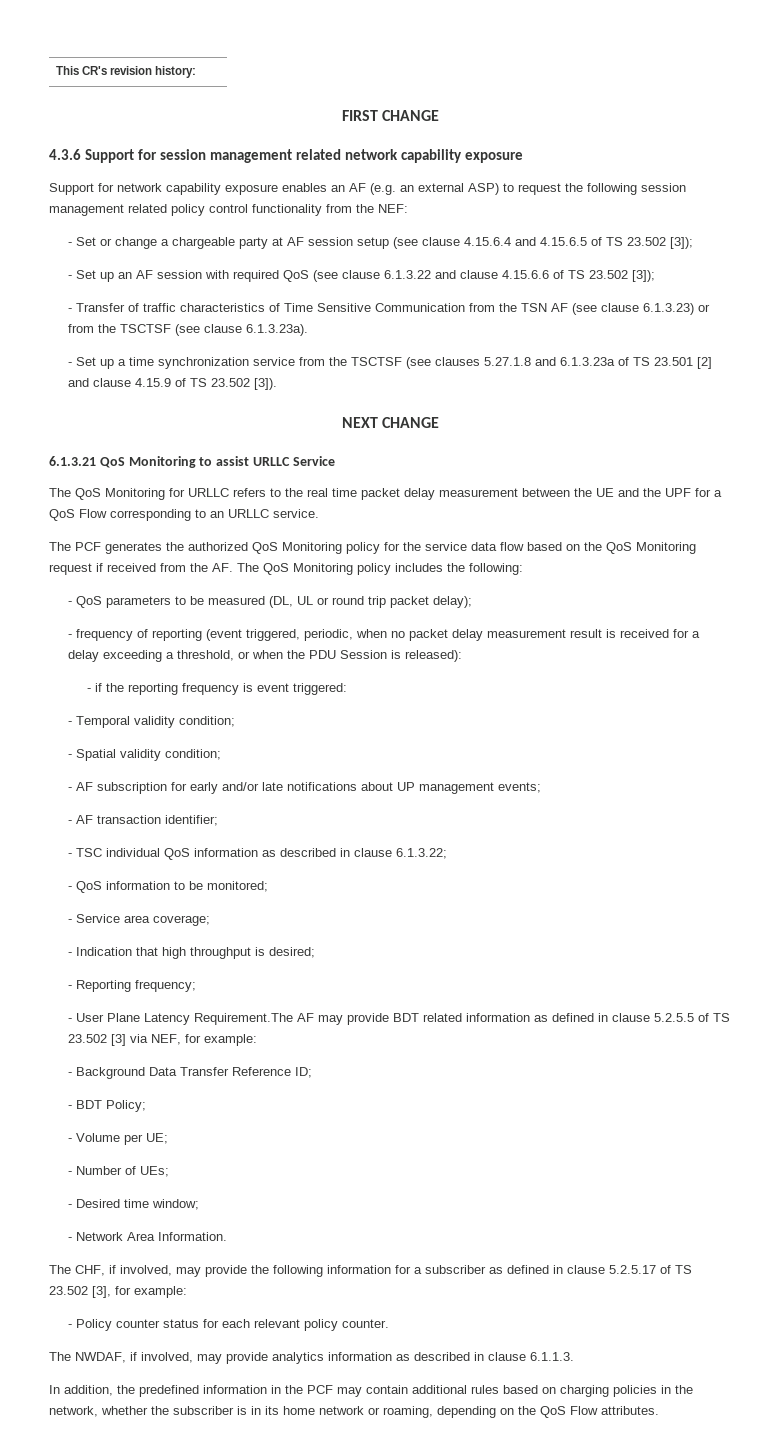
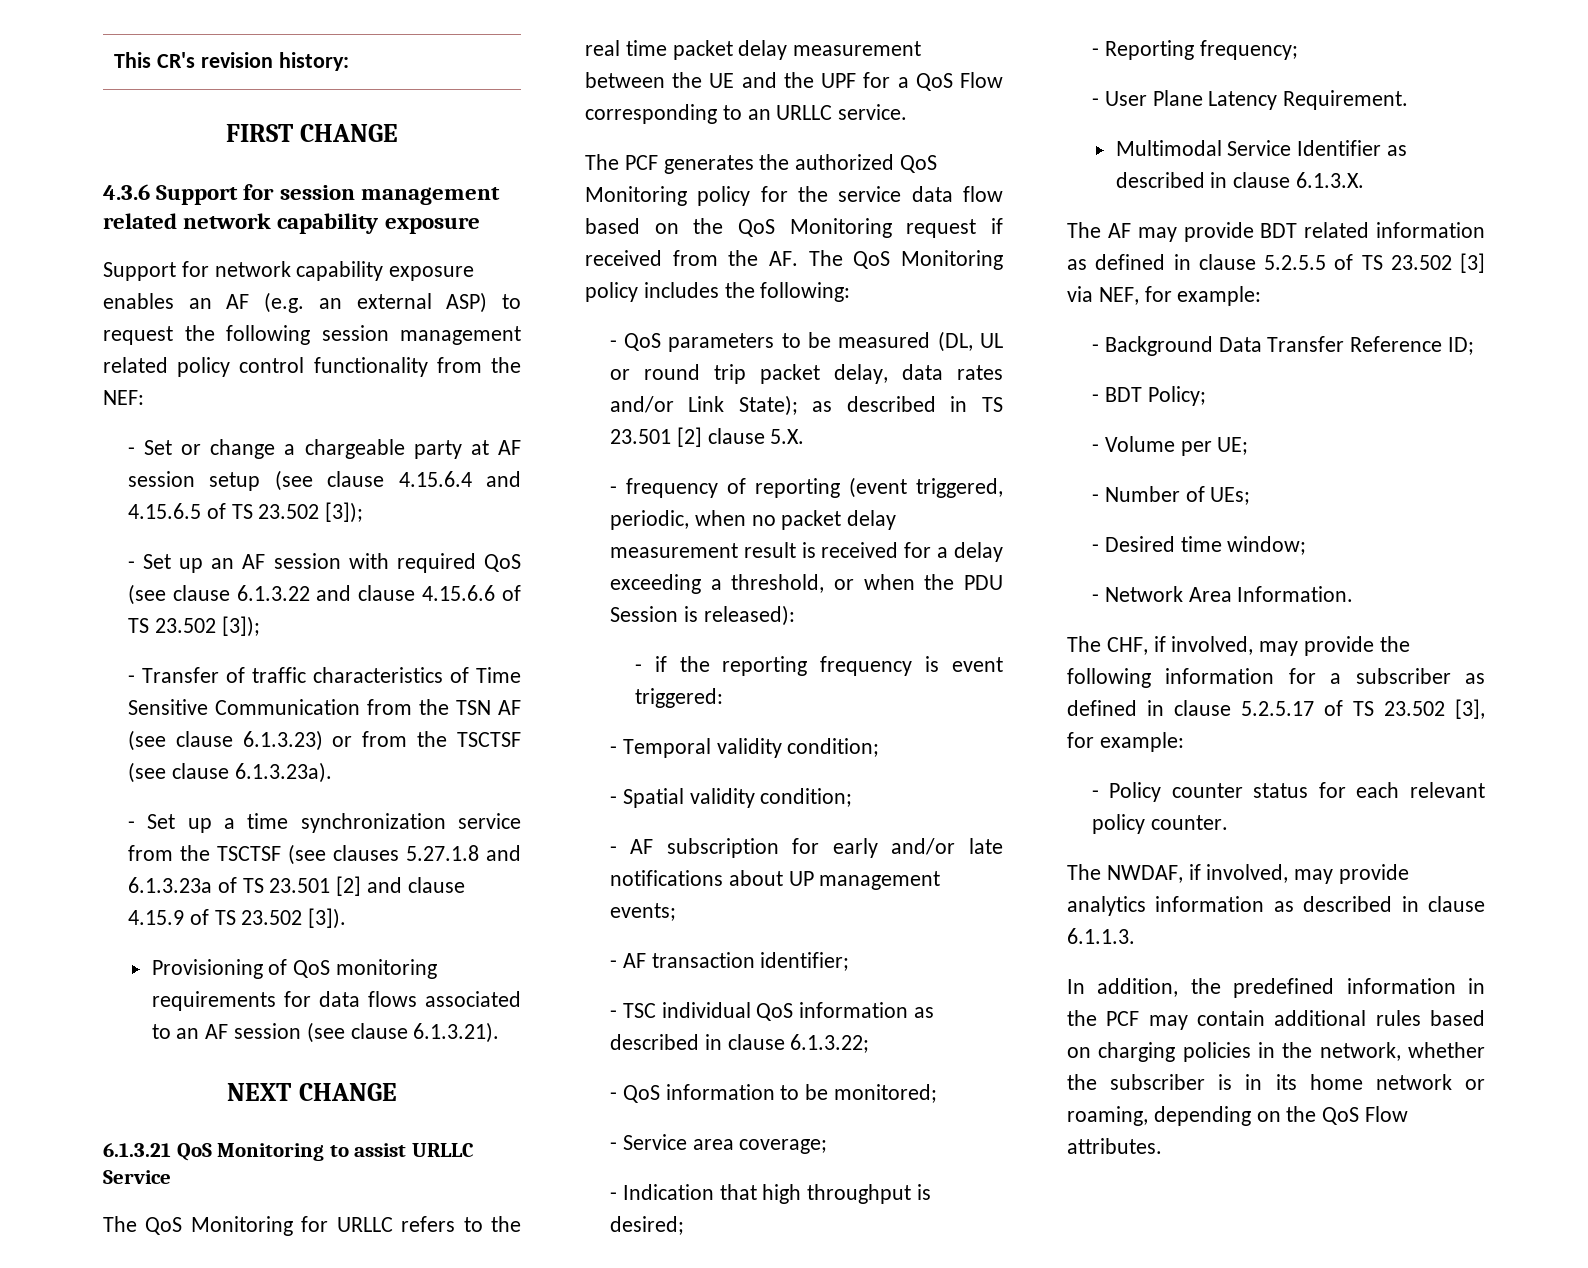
+ Provisioning of QoS monitoring requirements for data flows associated to an AF session (see clause 6.1.3.21).
- - QoS parameters to be measured (DL, UL or round trip packet delay);
+ - QoS parameters to be measured (DL, UL or round trip packet delay, data rates and/or Link State); as described in TS 23.501 [2] clause 5.X.
- - User Plane Latency Requirement.The AF may provide BDT related information as defined in clause 5.2.5.5 of TS 23.502 [3] via NEF, for example:
+ - User Plane Latency Requirement.
+ Multimodal Service Identifier as described in clause 6.1.3.X.
+ The AF may provide BDT related information as defined in clause 5.2.5.5 of TS 23.502 [3] via NEF, for example:

